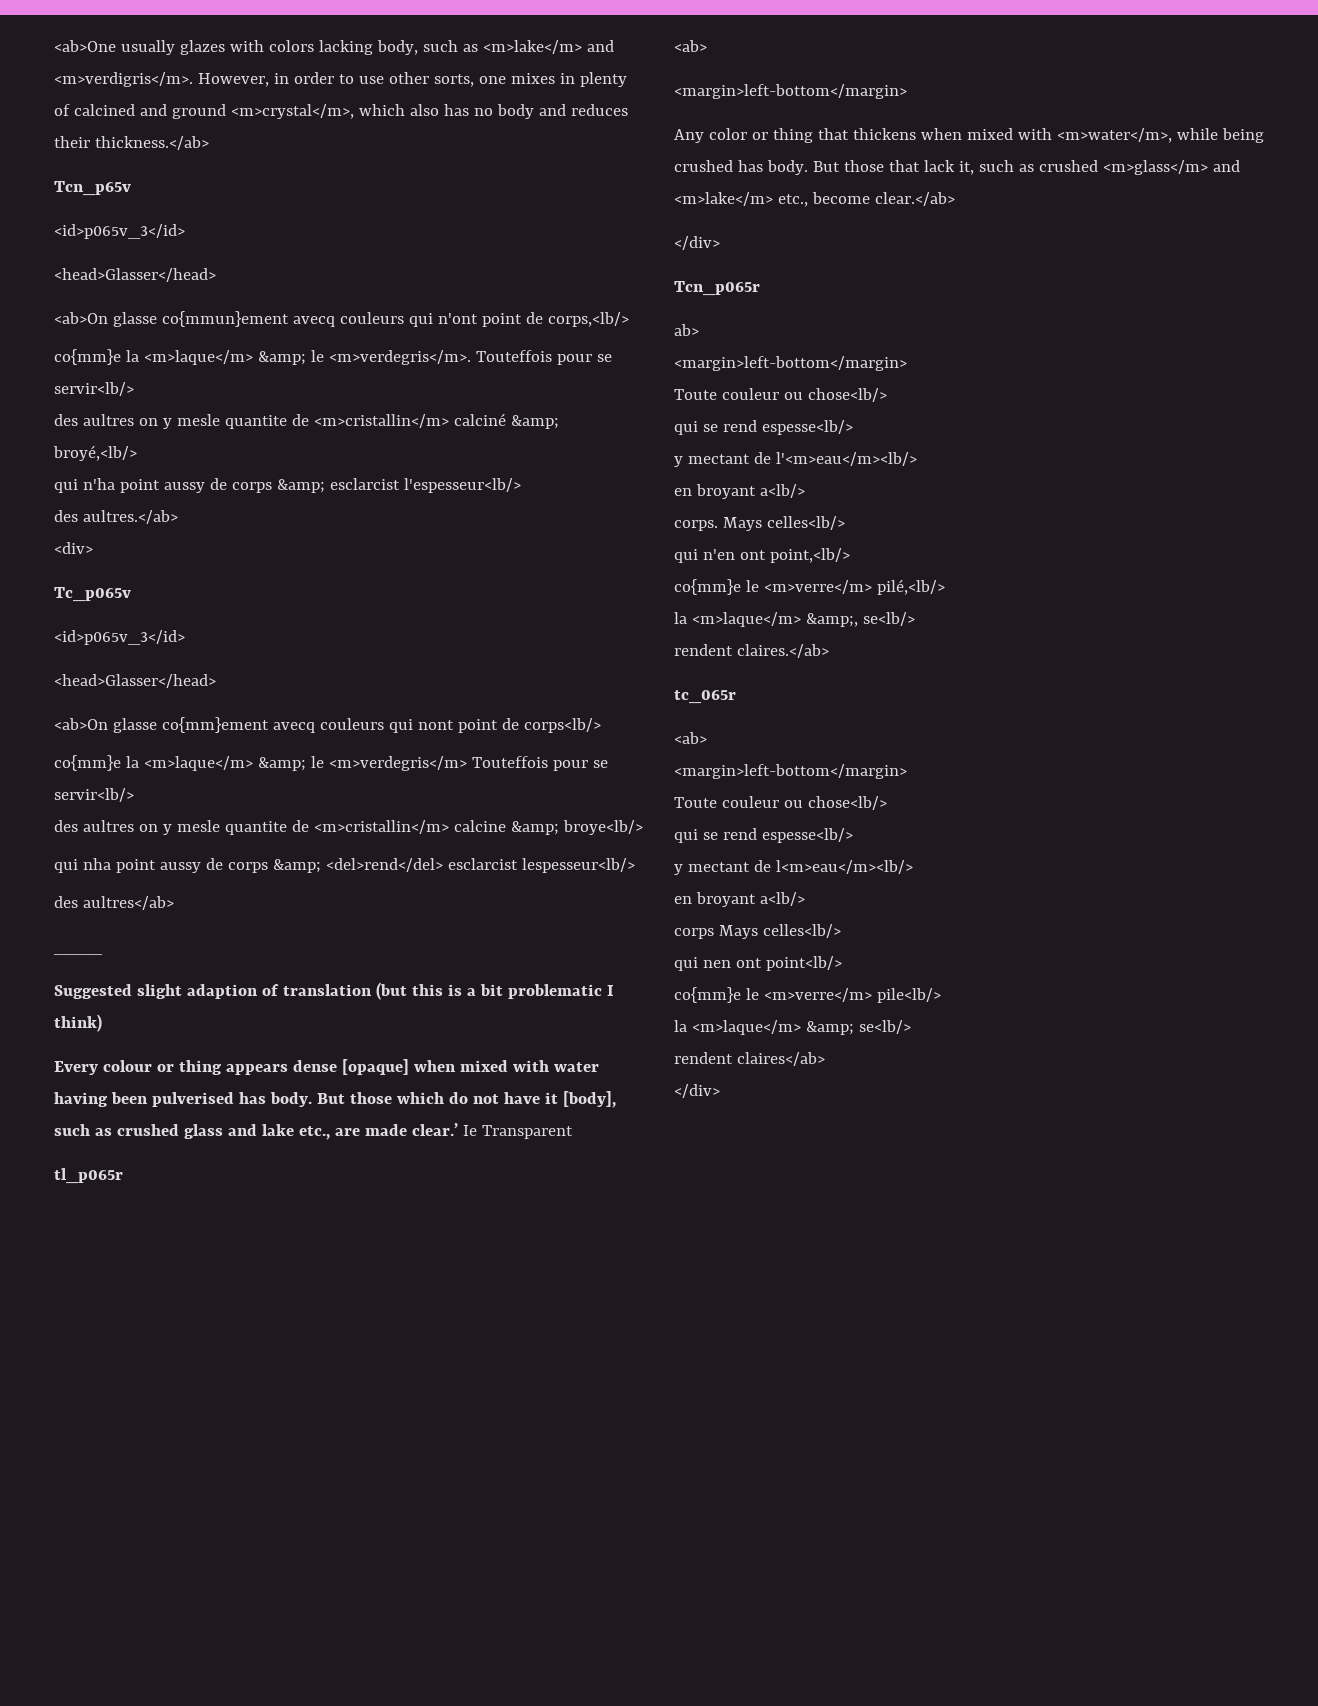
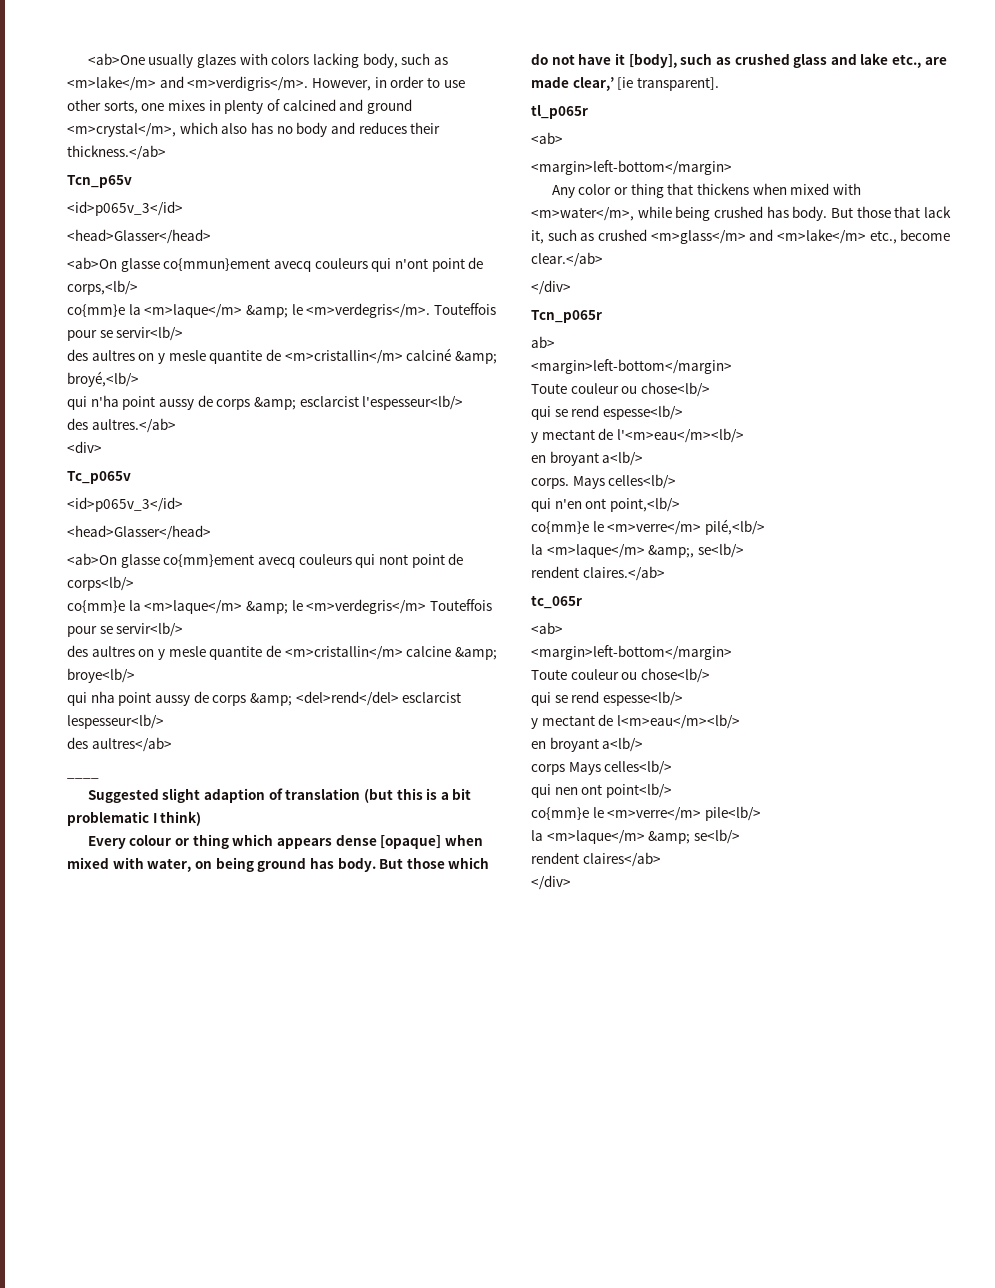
- Every colour or thing appears dense [opaque] when mixed with water having been pulverised has body.
+ Every colour or thing which appears dense [opaque] when mixed with water, on being ground has body.
- But those which do not have it [body], such as crushed glass and lake etc., are made clear.’ Ie Transparent
+ But those which do not have it [body], such as crushed glass and lake etc., are made clear,’ [ie transparent].

